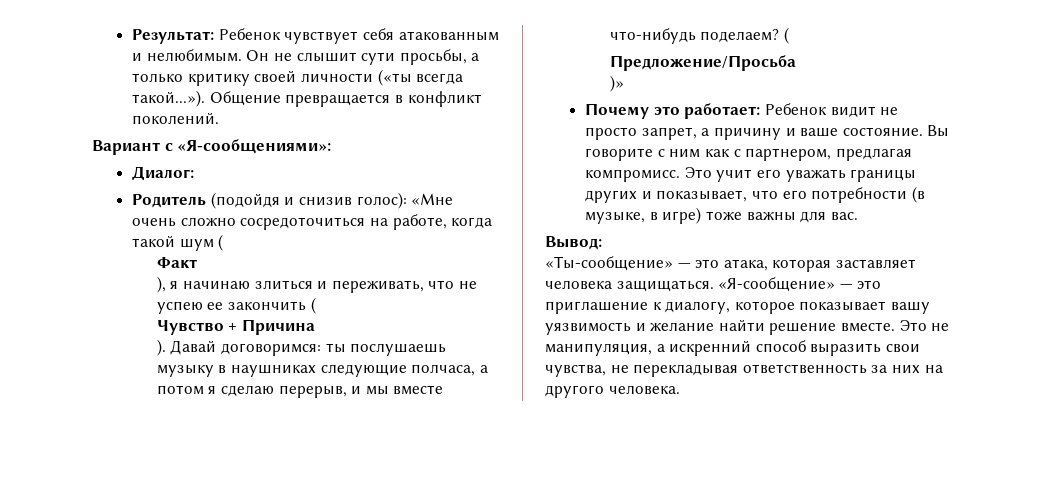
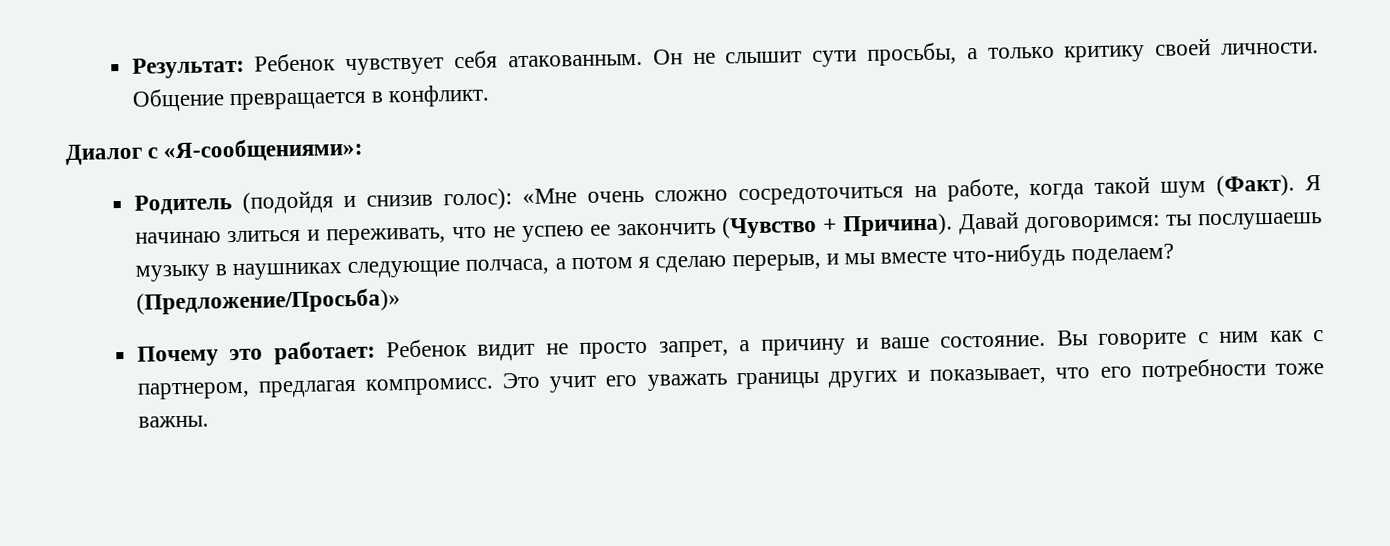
- Результат: Ребенок чувствует себя атакованным и нелюбимым.
+ Результат: Ребенок чувствует себя атакованным.
- Он не слышит сути просьбы, а только критику своей личности («ты всегда такой...»). Общение превращается в конфликт поколений.
- Вариант с «Я-сообщениями»:
+ Он не слышит сути просьбы, а только критику своей личности. Общение превращается в конфликт.
+ Диалог с «Я-сообщениями»:
- Диалог:
- Родитель (подойдя и снизив голос): «Мне очень сложно сосредоточиться на работе, когда такой шум (
- Факт
- ), я начинаю злиться и переживать, что не успею ее закончить (
- Чувство + Причина
- ).
+ Родитель (подойдя и снизив голос): «Мне очень сложно сосредоточиться на работе, когда такой шум (Факт). Я начинаю злиться и переживать, что не успею ее закончить (Чувство + Причина).
- Давай договоримся: ты послушаешь музыку в наушниках следующие полчаса, а потом я сделаю перерыв, и мы вместе что-нибудь поделаем? (
- Предложение/Просьба
- )»
+ Давай договоримся: ты послушаешь музыку в наушниках следующие полчаса, а потом я сделаю перерыв, и мы вместе что-нибудь поделаем? (Предложение/Просьба)»
- Это учит его уважать границы других и показывает, что его потребности (в музыке, в игре) тоже важны для вас.
- Вывод:
- «Ты-сообщение» — это атака, которая заставляет человека защищаться. «Я-сообщение» — это приглашение к диалогу, которое показывает вашу уязвимость и желание найти решение вместе. Это не манипуляция, а искренний способ выразить свои чувства, не перекладывая ответственность за них на другого человека.
+ Это учит его уважать границы других и показывает, что его потребности тоже важны.

